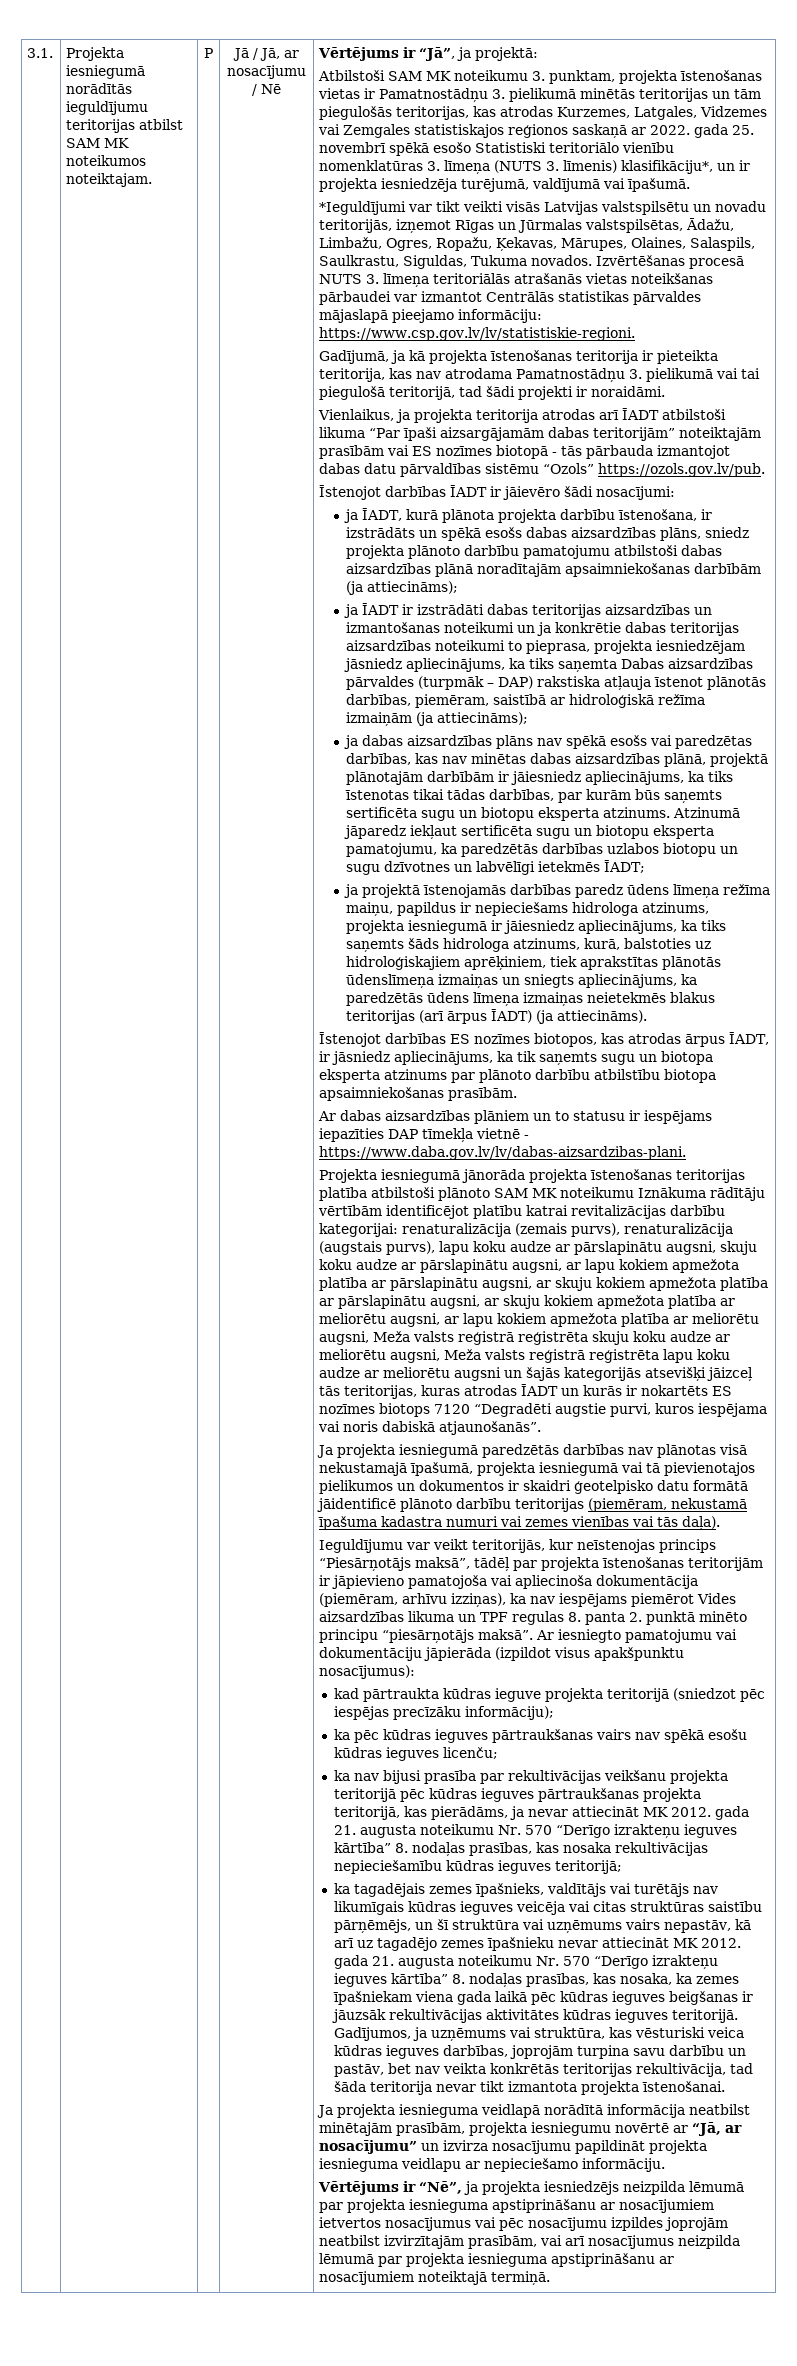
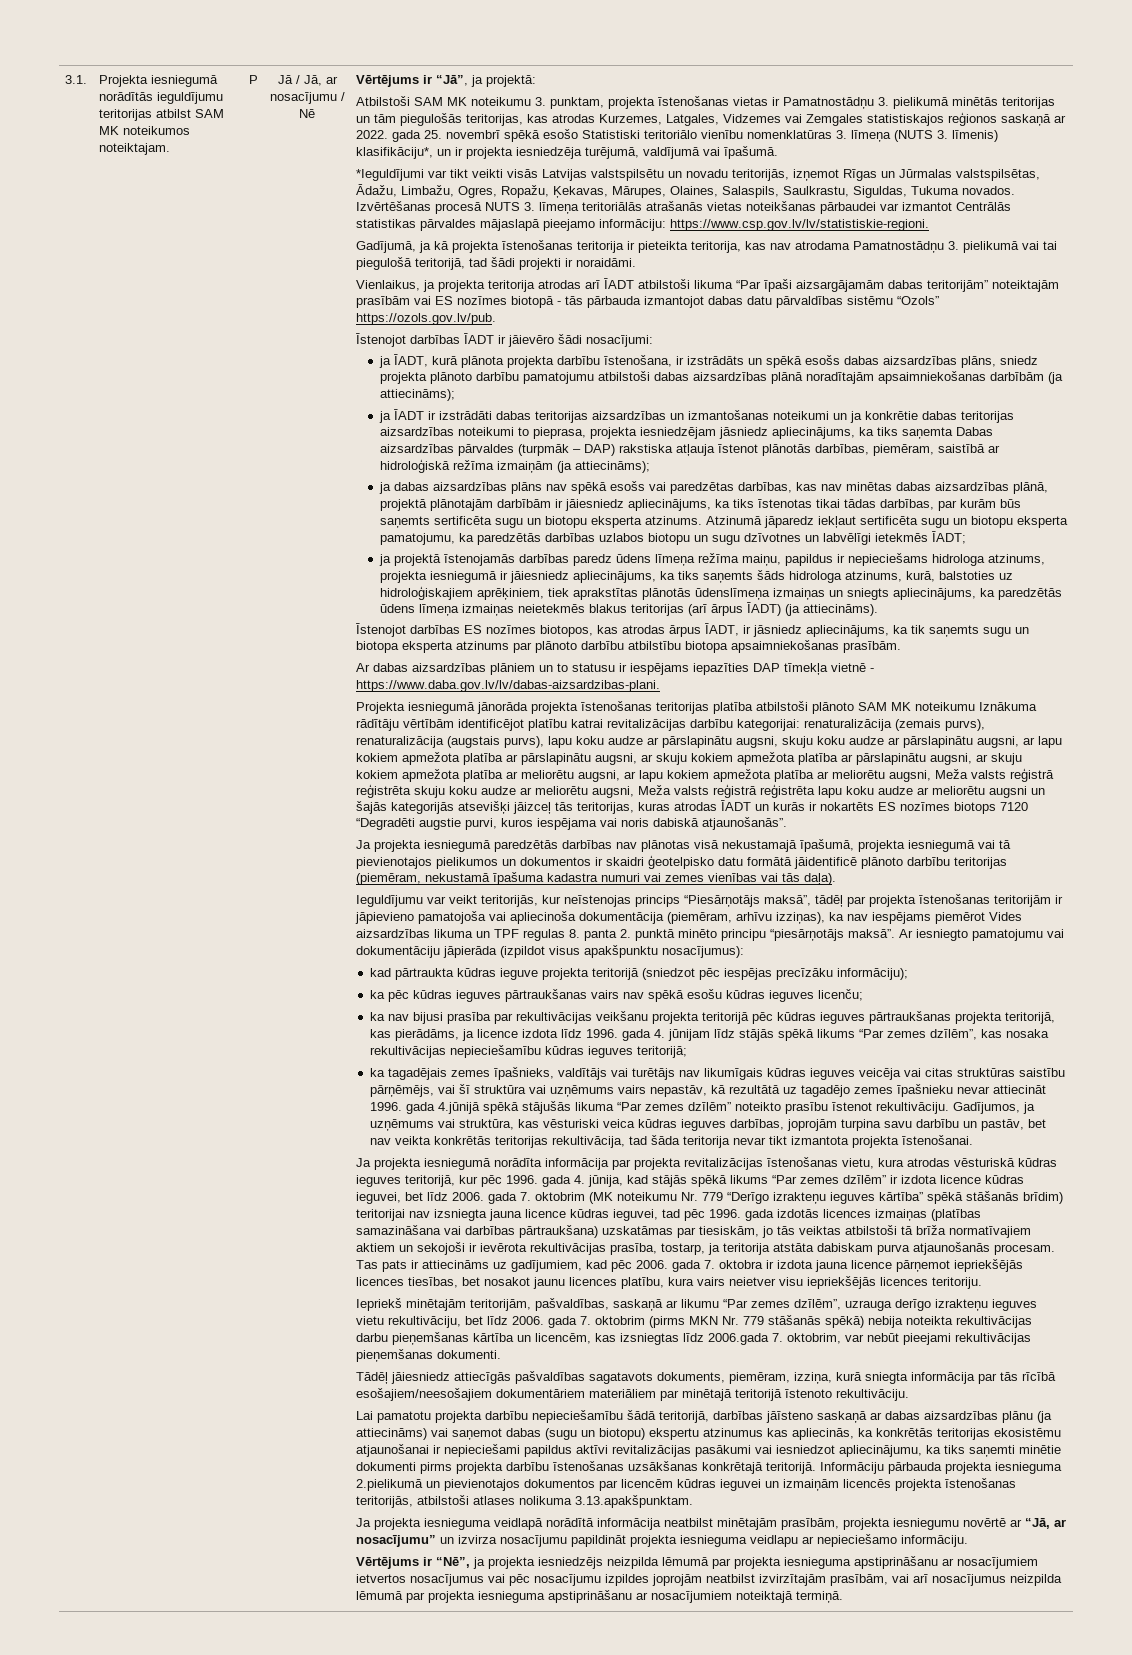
- ka nav bijusi prasība par rekultivācijas veikšanu projekta teritorijā pēc kūdras ieguves pārtraukšanas projekta teritorijā, kas pierādāms, ja nevar attiecināt MK 2012. gada 21. augusta noteikumu Nr. 570 “Derīgo izrakteņu ieguves kārtība” 8. nodaļas prasības, kas nosaka rekultivācijas nepieciešamību kūdras ieguves teritorijā;
+ ka nav bijusi prasība par rekultivācijas veikšanu projekta teritorijā pēc kūdras ieguves pārtraukšanas projekta teritorijā, kas pierādāms, ja licence izdota līdz 1996. gada 4. jūnijam līdz stājās spēkā likums “Par zemes dzīlēm”, kas nosaka rekultivācijas nepieciešamību kūdras ieguves teritorijā;
- ka tagadējais zemes īpašnieks, valdītājs vai turētājs nav likumīgais kūdras ieguves veicēja vai citas struktūras saistību pārņēmējs, un šī struktūra vai uzņēmums vairs nepastāv, kā arī uz tagadējo zemes īpašnieku nevar attiecināt MK 2012. gada 21. augusta noteikumu Nr. 570 “Derīgo izrakteņu ieguves kārtība” 8. nodaļas prasības, kas nosaka, ka zemes īpašniekam viena gada laikā pēc kūdras ieguves beigšanas ir jāuzsāk rekultivācijas aktivitātes kūdras ieguves teritorijā.
+ ka tagadējais zemes īpašnieks, valdītājs vai turētājs nav likumīgais kūdras ieguves veicēja vai citas struktūras saistību pārņēmējs, vai šī struktūra vai uzņēmums vairs nepastāv, kā rezultātā uz tagadējo zemes īpašnieku nevar attiecināt 1996. gada 4.jūnijā spēkā stājušās likuma “Par zemes dzīlēm” noteikto prasību īstenot rekultivāciju.
+ Ja projekta iesniegumā norādīta informācija par projekta revitalizācijas īstenošanas vietu, kura atrodas vēsturiskā kūdras ieguves teritorijā, kur pēc 1996. gada 4. jūnija, kad stājās spēkā likums “Par zemes dzīlēm” ir izdota licence kūdras ieguvei, bet līdz 2006. gada 7. oktobrim (MK noteikumu Nr. 779 “Derīgo izrakteņu ieguves kārtība” spēkā stāšanās brīdim) teritorijai nav izsniegta jauna licence kūdras ieguvei, tad pēc 1996. gada izdotās licences izmaiņas (platības samazināšana vai darbības pārtraukšana) uzskatāmas par tiesiskām, jo tās veiktas atbilstoši tā brīža normatīvajiem aktiem un sekojoši ir ievērota rekultivācijas prasība, tostarp, ja teritorija atstāta dabiskam purva atjaunošanās procesam. Tas pats ir attiecināms uz gadījumiem, kad pēc 2006. gada 7. oktobra ir izdota jauna licence pārņemot iepriekšējās licences tiesības, bet nosakot jaunu licences platību, kura vairs neietver visu iepriekšējās licences teritoriju.
+ Iepriekš minētajām teritorijām, pašvaldības, saskaņā ar likumu “Par zemes dzīlēm”, uzrauga derīgo izrakteņu ieguves vietu rekultivāciju, bet līdz 2006. gada 7. oktobrim (pirms MKN Nr. 779 stāšanās spēkā) nebija noteikta rekultivācijas darbu pieņemšanas kārtība un licencēm, kas izsniegtas līdz 2006.gada 7. oktobrim, var nebūt pieejami rekultivācijas pieņemšanas dokumenti.
+ Tādēļ jāiesniedz attiecīgās pašvaldības sagatavots dokuments, piemēram, izziņa, kurā sniegta informācija par tās rīcībā esošajiem/neesošajiem dokumentāriem materiāliem par minētajā teritorijā īstenoto rekultivāciju.
+ Lai pamatotu projekta darbību nepieciešamību šādā teritorijā, darbības jāīsteno saskaņā ar dabas aizsardzības plānu (ja attiecināms) vai saņemot dabas (sugu un biotopu) ekspertu atzinumus kas apliecinās, ka konkrētās teritorijas ekosistēmu atjaunošanai ir nepieciešami papildus aktīvi revitalizācijas pasākumi vai iesniedzot apliecinājumu, ka tiks saņemti minētie dokumenti pirms projekta darbību īstenošanas uzsākšanas konkrētajā teritorijā. Informāciju pārbauda projekta iesnieguma 2.pielikumā un pievienotajos dokumentos par licencēm kūdras ieguvei un izmaiņām licencēs projekta īstenošanas teritorijās, atbilstoši atlases nolikuma 3.13.apakšpunktam.

